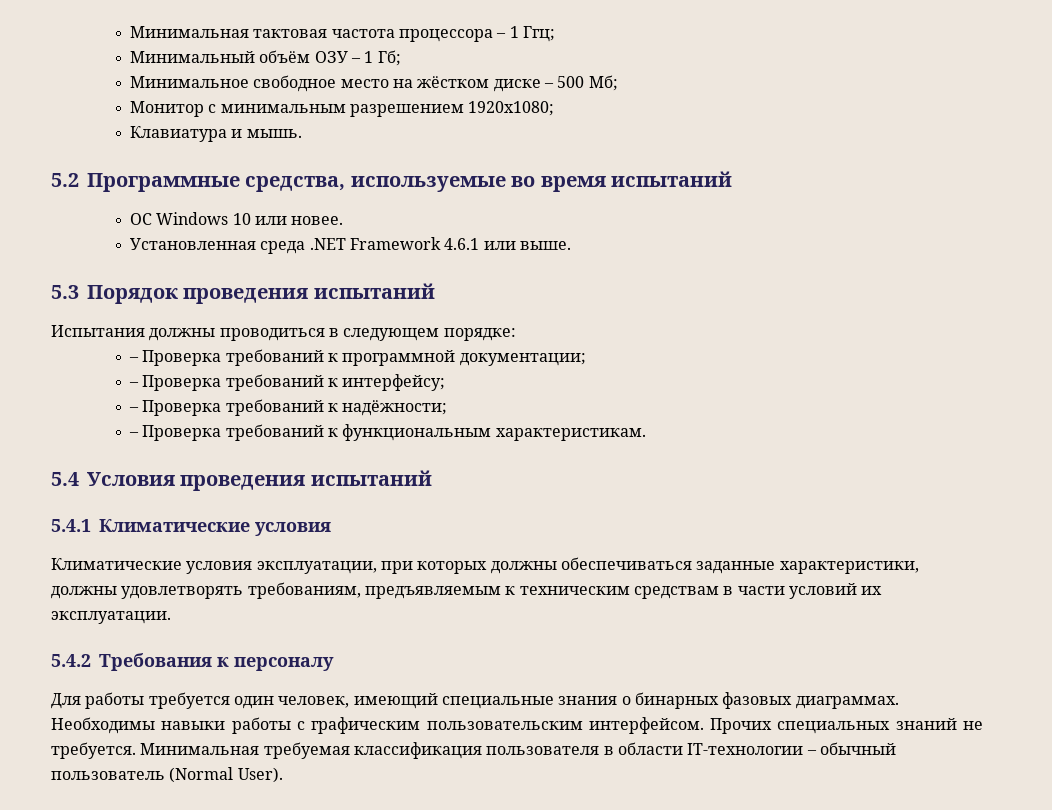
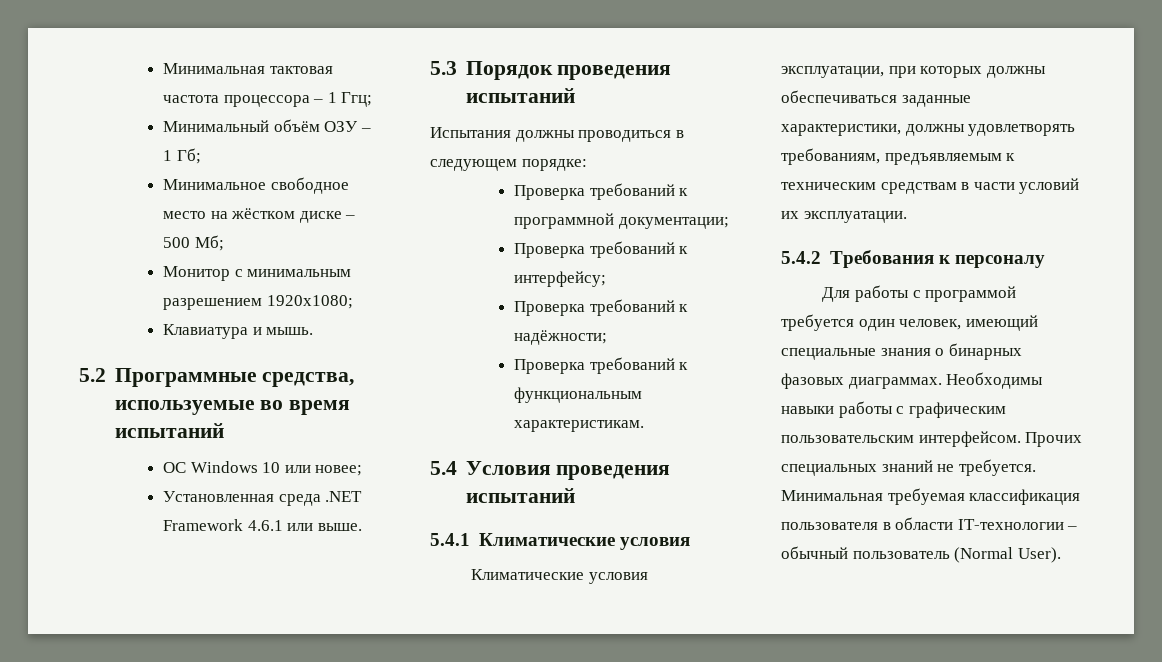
- ОС Windows 10 или новее.
+ ОС Windows 10 или новее;
- – Проверка требований к программной документации;
+ Проверка требований к программной документации;
- – Проверка требований к интерфейсу;
+ Проверка требований к интерфейсу;
- – Проверка требований к надёжности;
+ Проверка требований к надёжности;
- – Проверка требований к функциональным характеристикам.
+ Проверка требований к функциональным характеристикам.
- Для работы требуется один человек, имеющий специальные знания о бинарных фазовых диаграммах.
+ Для работы с программой требуется один человек, имеющий специальные знания о бинарных фазовых диаграммах.

